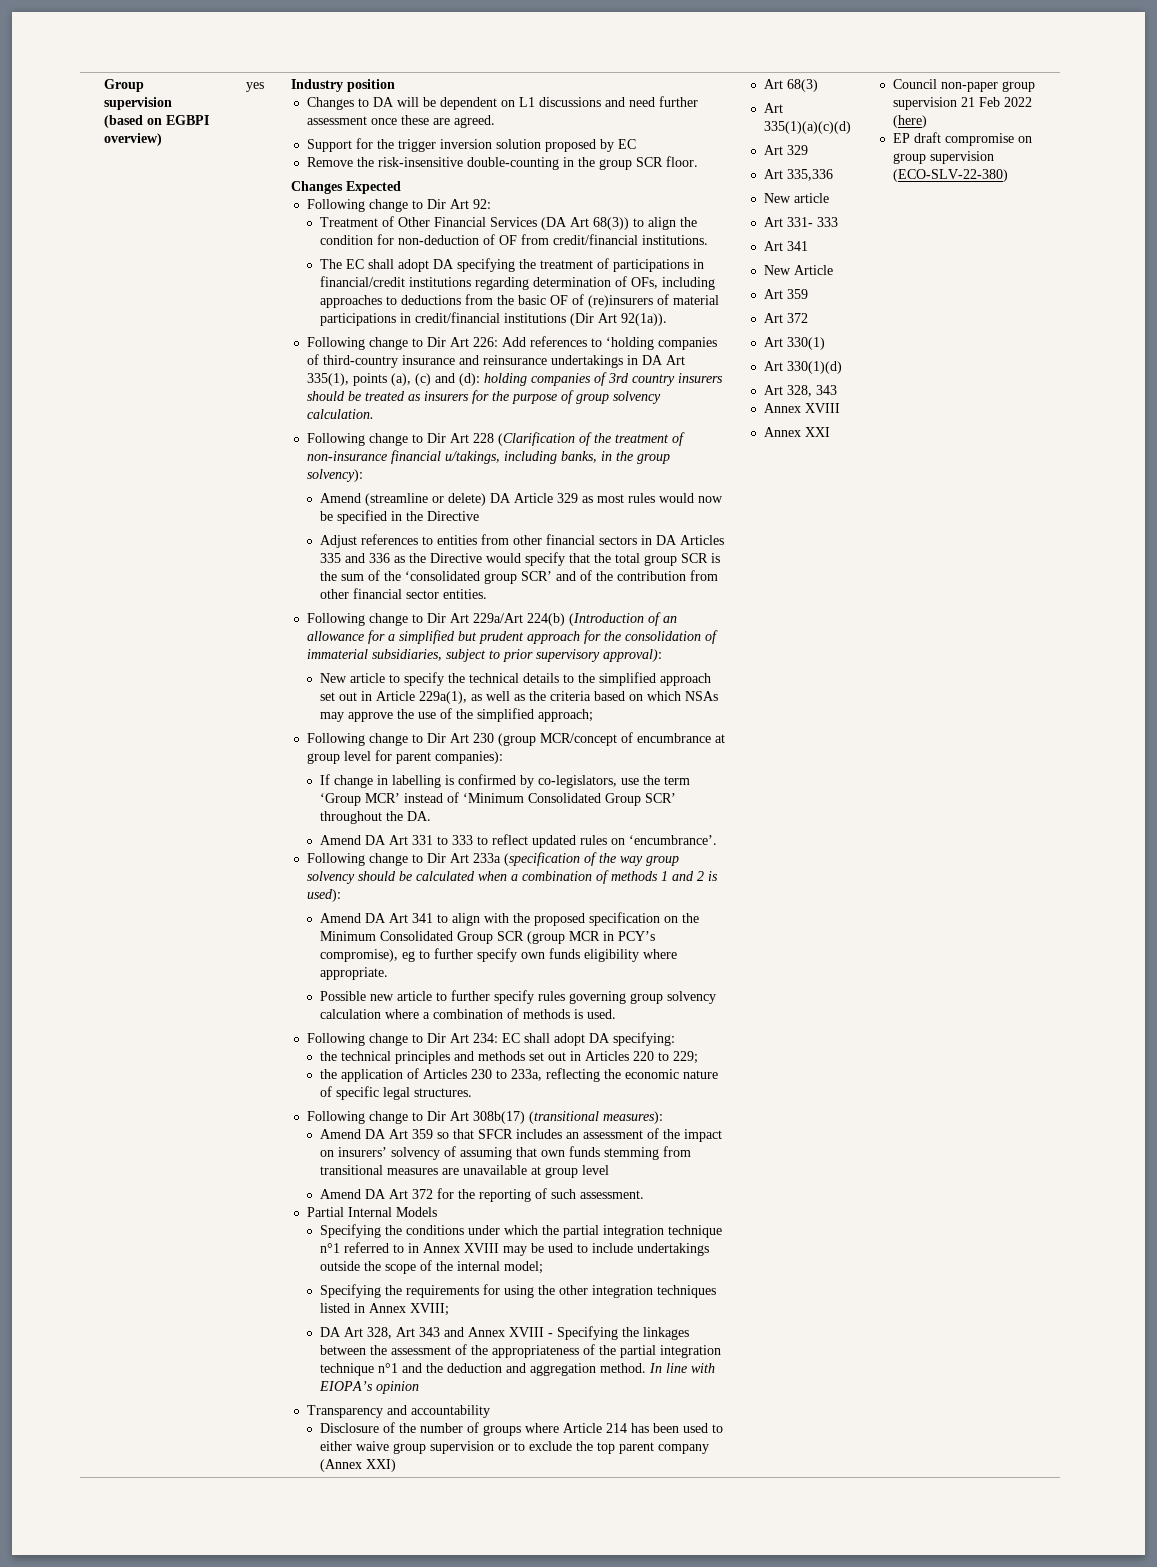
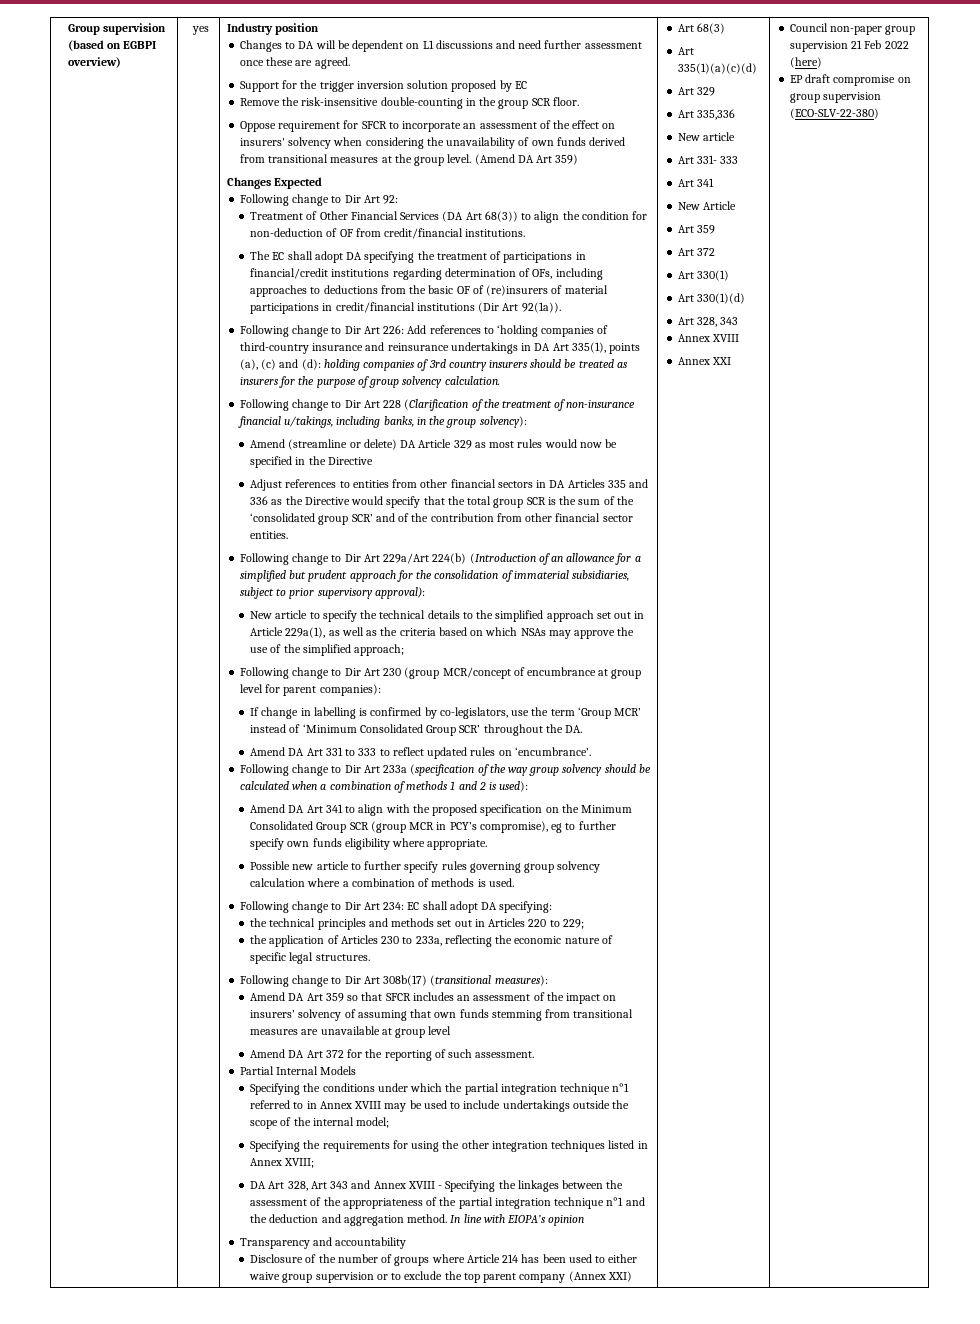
+ Oppose requirement for SFCR to incorporate an assessment of the effect on insurers' solvency when considering the unavailability of own funds derived from transitional measures at the group level. (Amend DA Art 359)

